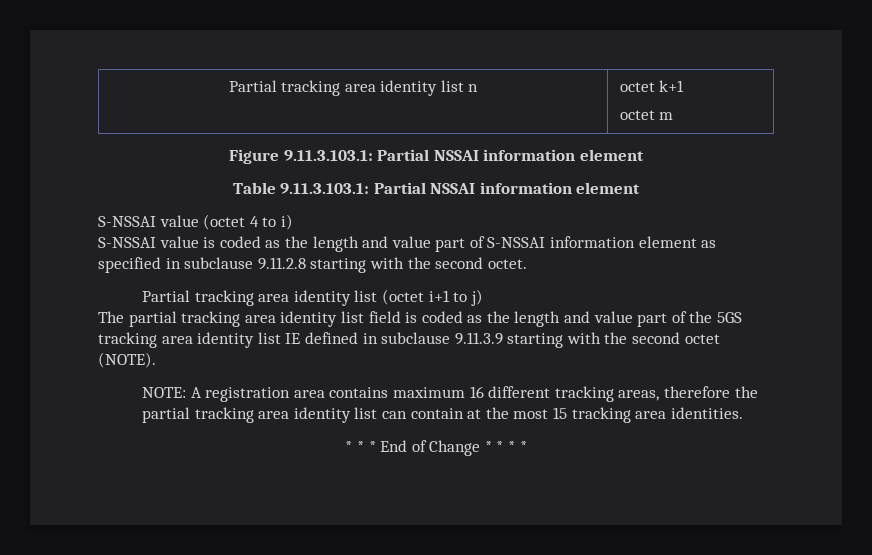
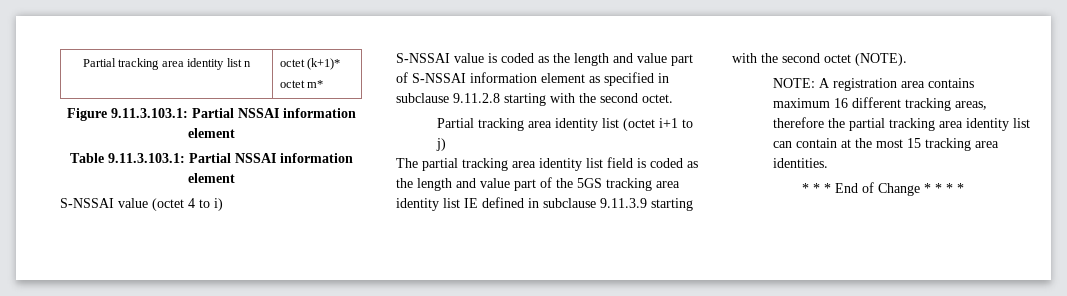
- Partial tracking area identity list n | octet k+1
- octet m
+ Partial tracking area identity list n | octet (k+1)*
+ octet m*

